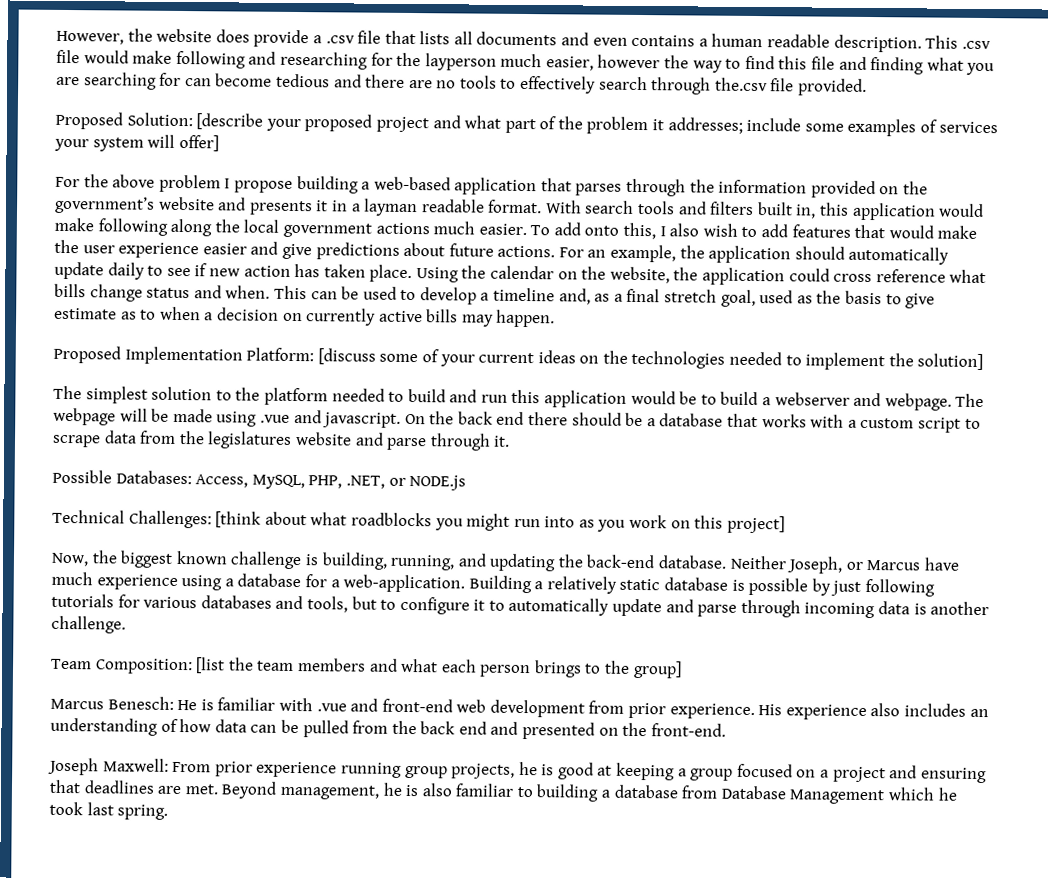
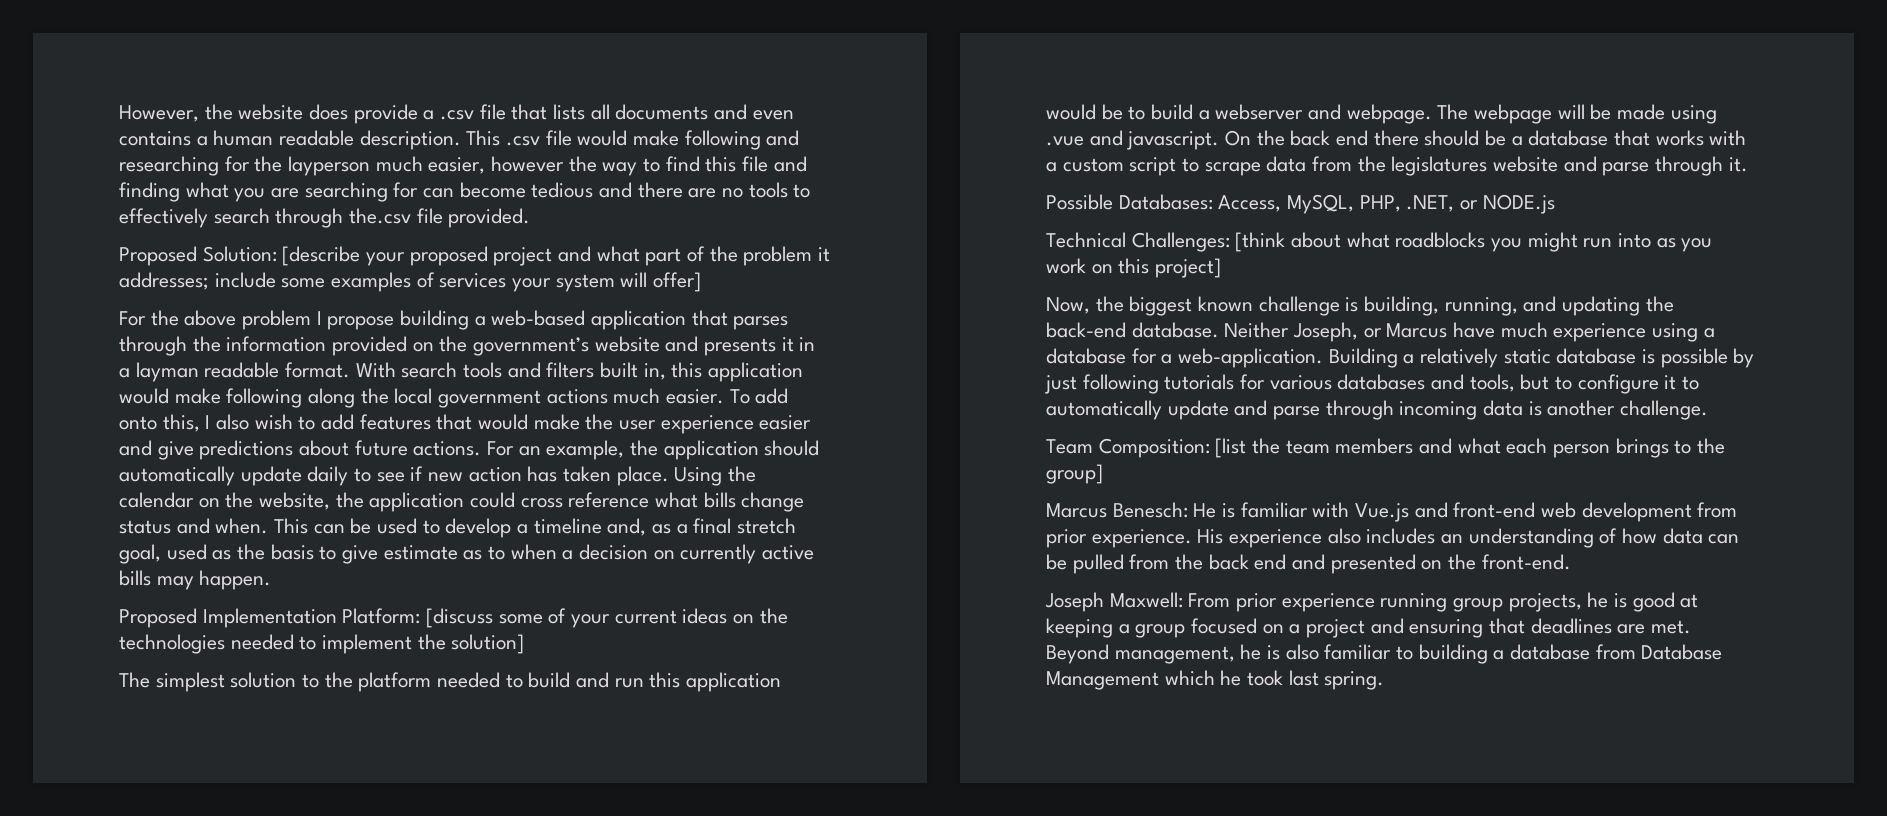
- Marcus Benesch: He is familiar with .vue and front-end web development from prior experience.
+ Marcus Benesch: He is familiar with Vue.js and front-end web development from prior experience.

